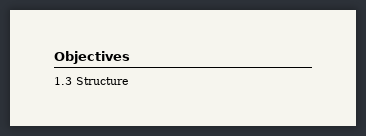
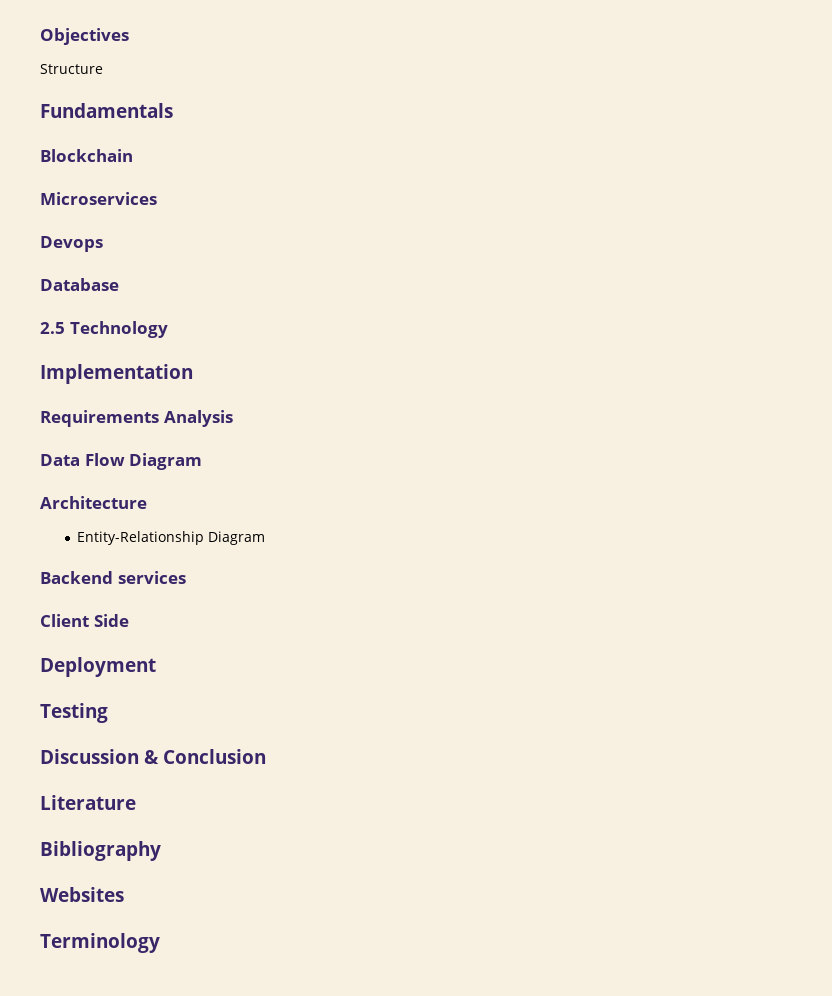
- 1.3 Structure
+ Structure
+ Fundamentals
+ Blockchain
+ Microservices
+ Devops
+ Database
+ 2.5 Technology
+ Implementation
+ Requirements Analysis
+ Data Flow Diagram
+ Architecture
+ Entity-Relationship Diagram
+ Backend services
+ Client Side
+ Deployment
+ Testing
+ Discussion & Conclusion
+ Literature
+ Bibliography
+ Websites
+ Terminology

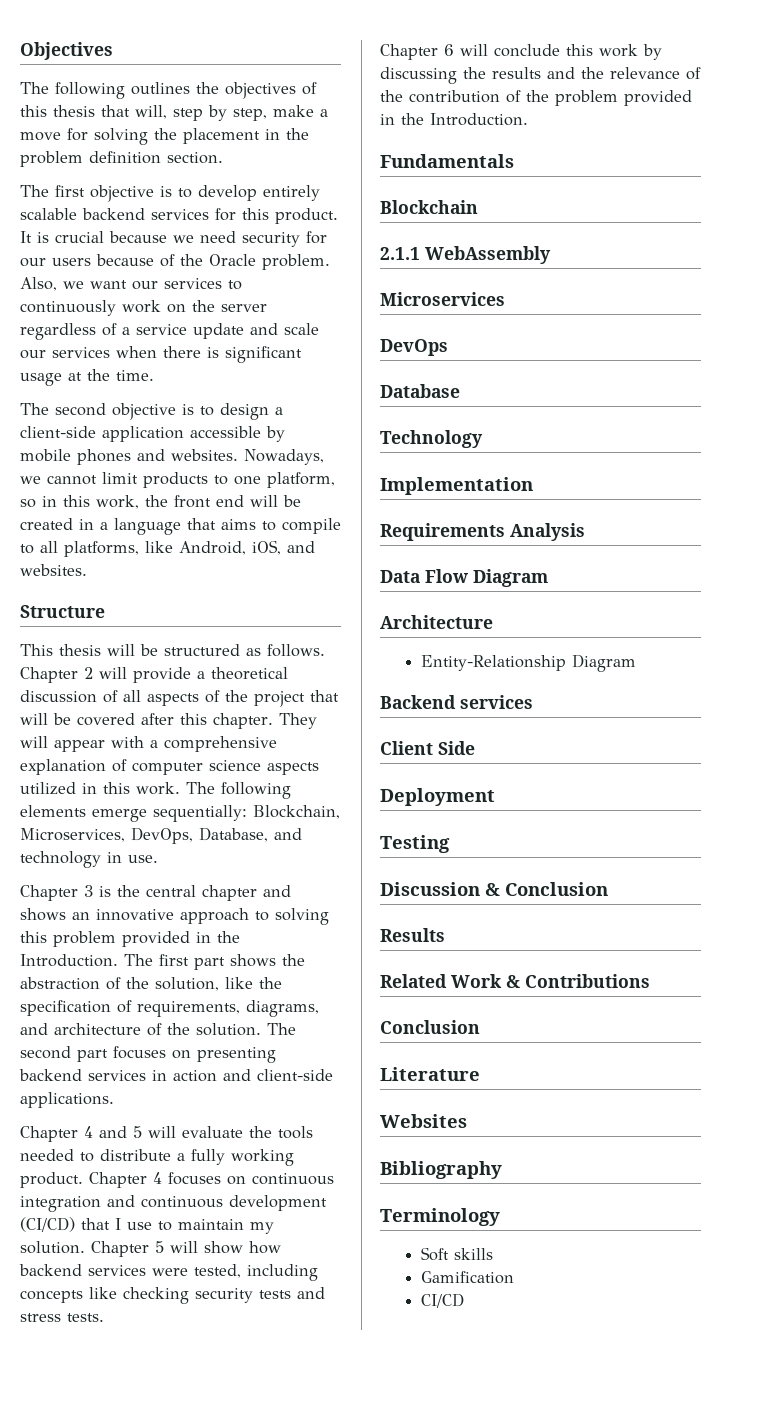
+ The following outlines the objectives of this thesis that will, step by step, make a move for solving the placement in the problem definition section.
+ The first objective is to develop entirely scalable backend services for this product. It is crucial because we need security for our users because of the Oracle problem. Also, we want our services to continuously work on the server regardless of a service update and scale our services when there is significant usage at the time.
+ The second objective is to design a client-side application accessible by mobile phones and websites. Nowadays, we cannot limit products to one platform, so in this work, the front end will be created in a language that aims to compile to all platforms, like Android, iOS, and websites.
  Structure
+ This thesis will be structured as follows. Chapter 2 will provide a theoretical discussion of all aspects of the project that will be covered after this chapter. They will appear with a comprehensive explanation of computer science aspects utilized in this work. The following elements emerge sequentially: Blockchain, Microservices, DevOps, Database, and technology in use.
+ Chapter 3 is the central chapter and shows an innovative approach to solving this problem provided in the Introduction. The first part shows the abstraction of the solution, like the specification of requirements, diagrams, and architecture of the solution. The second part focuses on presenting backend services in action and client-side applications.
+ Chapter 4 and 5 will evaluate the tools needed to distribute a fully working product. Chapter 4 focuses on continuous integration and continuous development (CI/CD) that I use to maintain my solution. Chapter 5 will show how backend services were tested, including concepts like checking security tests and stress tests.
+ Chapter 6 will conclude this work by discussing the results and the relevance of the contribution of the problem provided in the Introduction.
+ 2.1.1 WebAssembly
- Devops
+ DevOps
- 2.5 Technology
+ Technology
+ Results
+ Related Work & Contributions
+ Conclusion
+ Websites
- Websites
  Terminology
+ Soft skills
+ Gamification
+ CI/CD

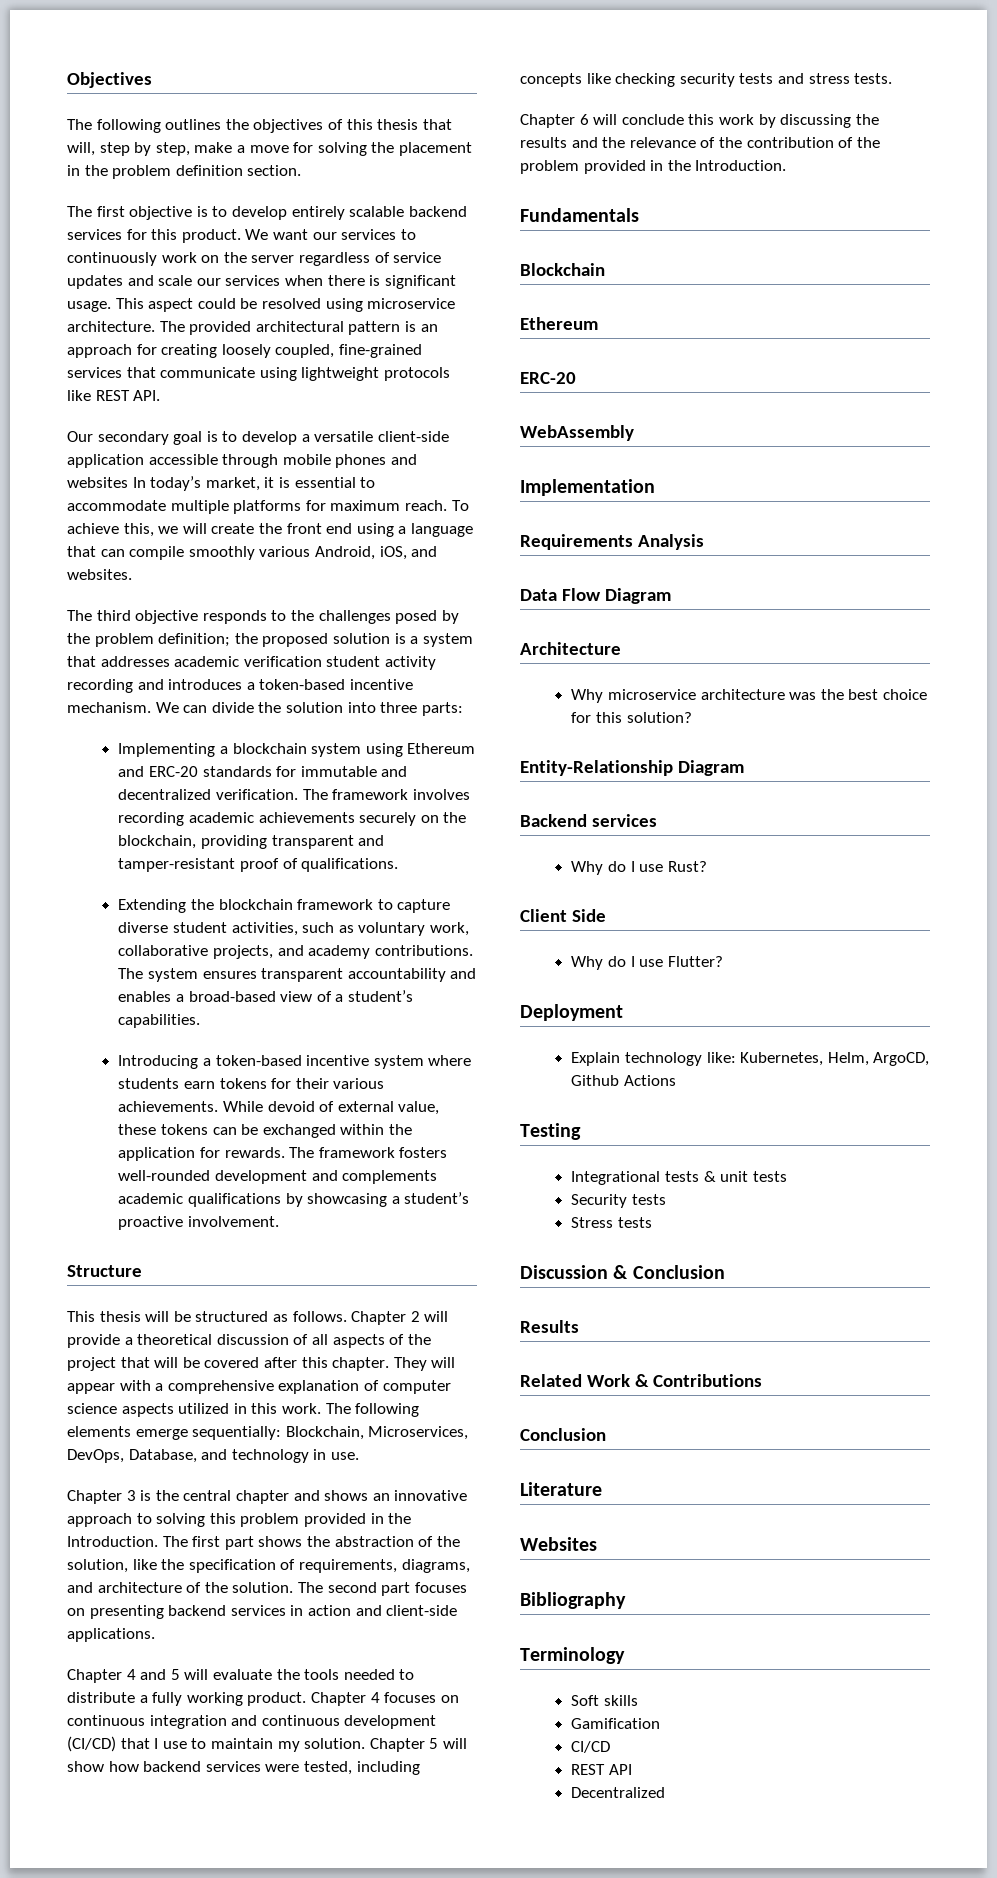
- It is crucial because we need security for our users because of the Oracle problem. Also, we want our services to continuously work on the server regardless of a service update and scale our services when there is significant usage at the time.
- The second objective is to design a client-side application accessible by mobile phones and websites. Nowadays, we cannot limit products to one platform, so in this work, the front end will be created in a language that aims to compile to all platforms, like Android, iOS, and websites.
+ We want our services to continuously work on the server regardless of service updates and scale our services when there is significant usage. This aspect could be resolved using microservice architecture. The provided architectural pattern is an approach for creating loosely coupled, fine-grained services that communicate using lightweight protocols like REST API.
+ Our secondary goal is to develop a versatile client-side application accessible through mobile phones and websites In today’s market, it is essential to accommodate multiple platforms for maximum reach. To achieve this, we will create the front end using a language that can compile smoothly various Android, iOS, and websites.
+ The third objective responds to the challenges posed by the problem definition; the proposed solution is a system that addresses academic verification student activity recording and introduces a token-based incentive mechanism. We can divide the solution into three parts:
+ Implementing a blockchain system using Ethereum and ERC-20 standards for immutable and decentralized verification. The framework involves recording academic achievements securely on the blockchain, providing transparent and tamper-resistant proof of qualifications.
+ Extending the blockchain framework to capture diverse student activities, such as voluntary work, collaborative projects, and academy contributions. The system ensures transparent accountability and enables a broad-based view of a student’s capabilities.
+ Introducing a token-based incentive system where students earn tokens for their various achievements. While devoid of external value, these tokens can be exchanged within the application for rewards. The framework fosters well-rounded development and complements academic qualifications by showcasing a student’s proactive involvement.
  Blockchain
- 2.1.1 WebAssembly
+ Ethereum
+ ERC-20
+ WebAssembly
- Microservices
- DevOps
- Database
- Technology
+ Why microservice architecture was the best choice for this solution?
  Entity-Relationship Diagram
  Backend services
+ Why do I use Rust?
  Client Side
+ Why do I use Flutter?
  Deployment
+ Explain technology like: Kubernetes, Helm, ArgoCD, Github Actions
  Testing
+ Integrational tests & unit tests
+ Security tests
+ Stress tests
+ REST API
+ Decentralized

